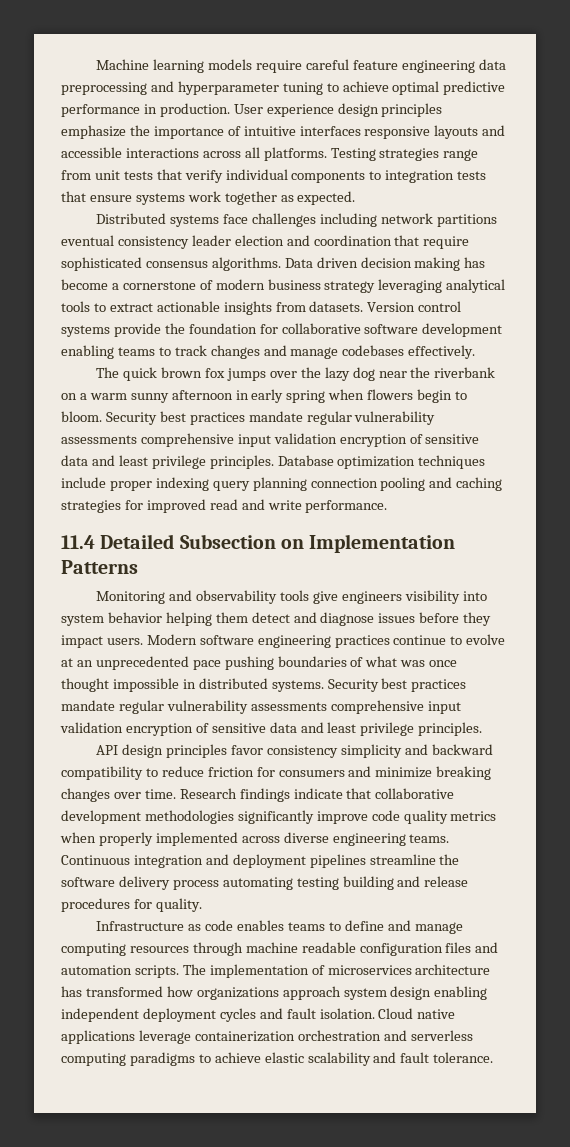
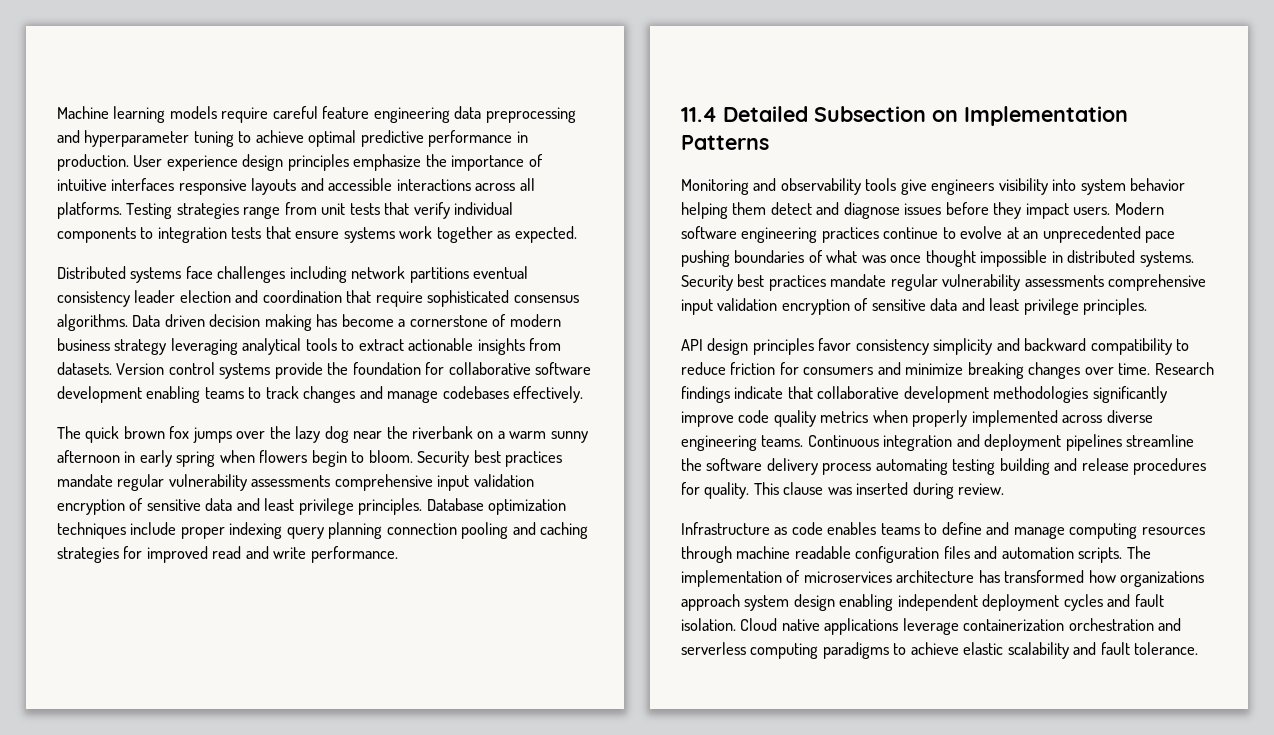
+ This clause was inserted during review.

